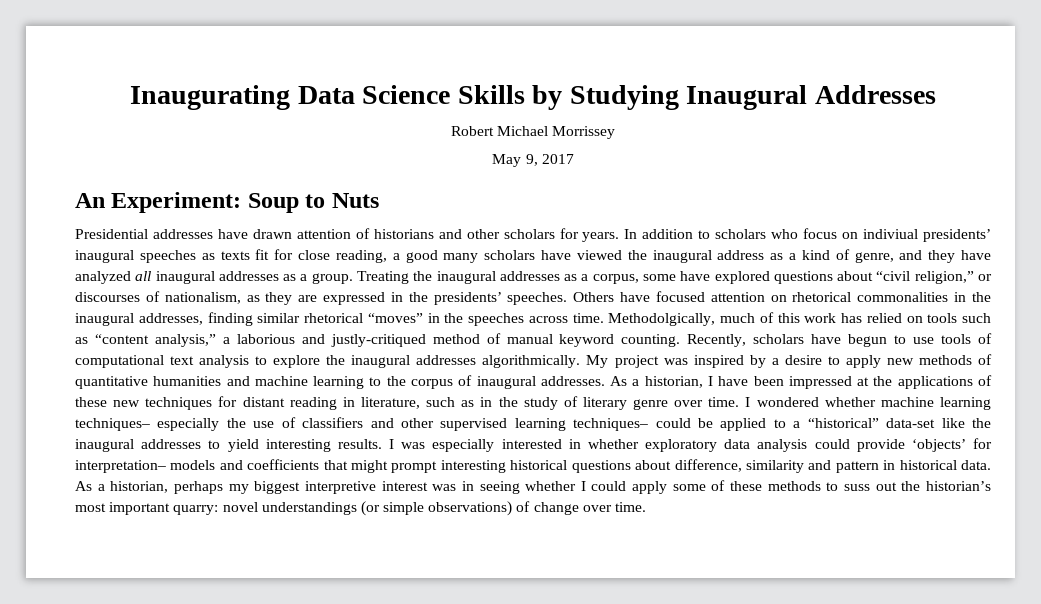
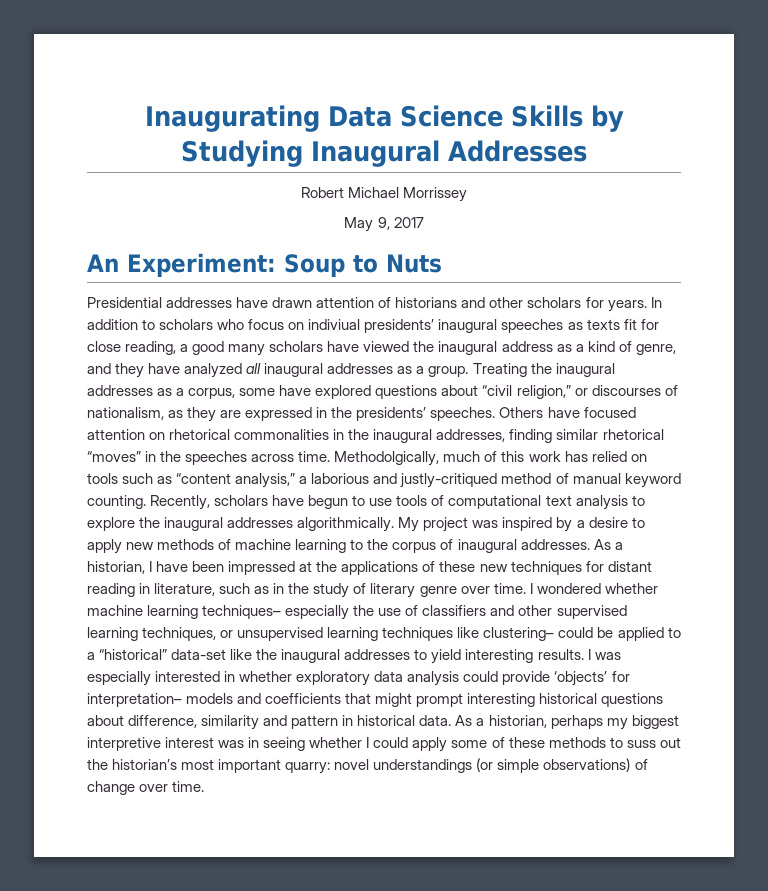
- My project was inspired by a desire to apply new methods of quantitative humanities and machine learning to the corpus of inaugural addresses.
+ My project was inspired by a desire to apply new methods of machine learning to the corpus of inaugural addresses.
- I wondered whether machine learning techniques– especially the use of classifiers and other supervised learning techniques– could be applied to a “historical” data-set like the inaugural addresses to yield interesting results.
+ I wondered whether machine learning techniques– especially the use of classifiers and other supervised learning techniques, or unsupervised learning techniques like clustering– could be applied to a “historical” data-set like the inaugural addresses to yield interesting results.

